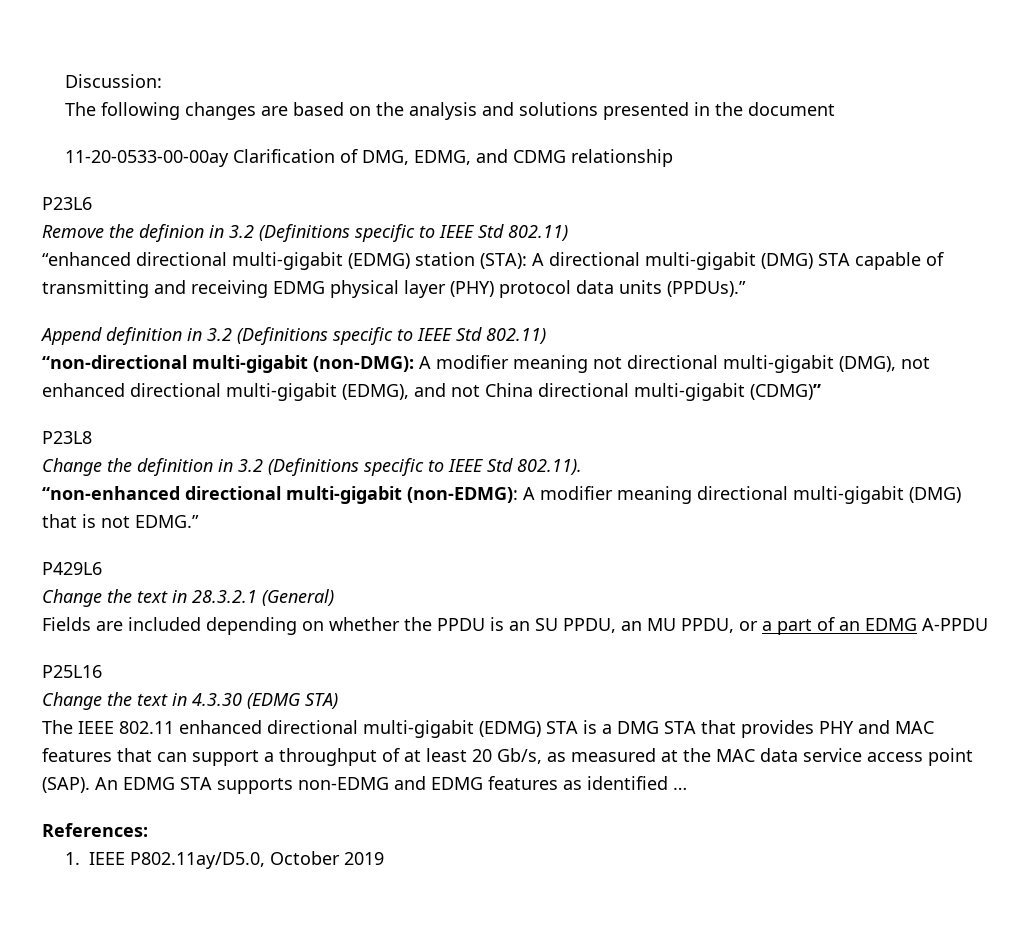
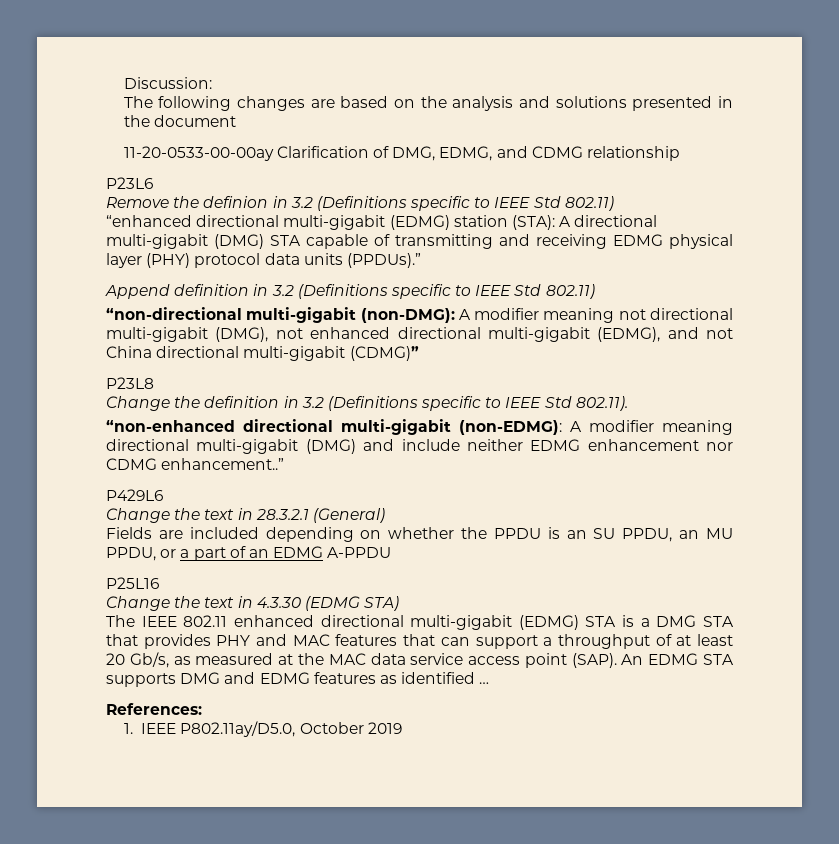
- “non-enhanced directional multi-gigabit (non-EDMG): A modifier meaning directional multi-gigabit (DMG) that is not EDMG.”
+ “non-enhanced directional multi-gigabit (non-EDMG): A modifier meaning directional multi-gigabit (DMG) and include neither EDMG enhancement nor CDMG enhancement..”
- An EDMG STA supports non-EDMG and EDMG features as identified …
+ An EDMG STA supports DMG and EDMG features as identified …

